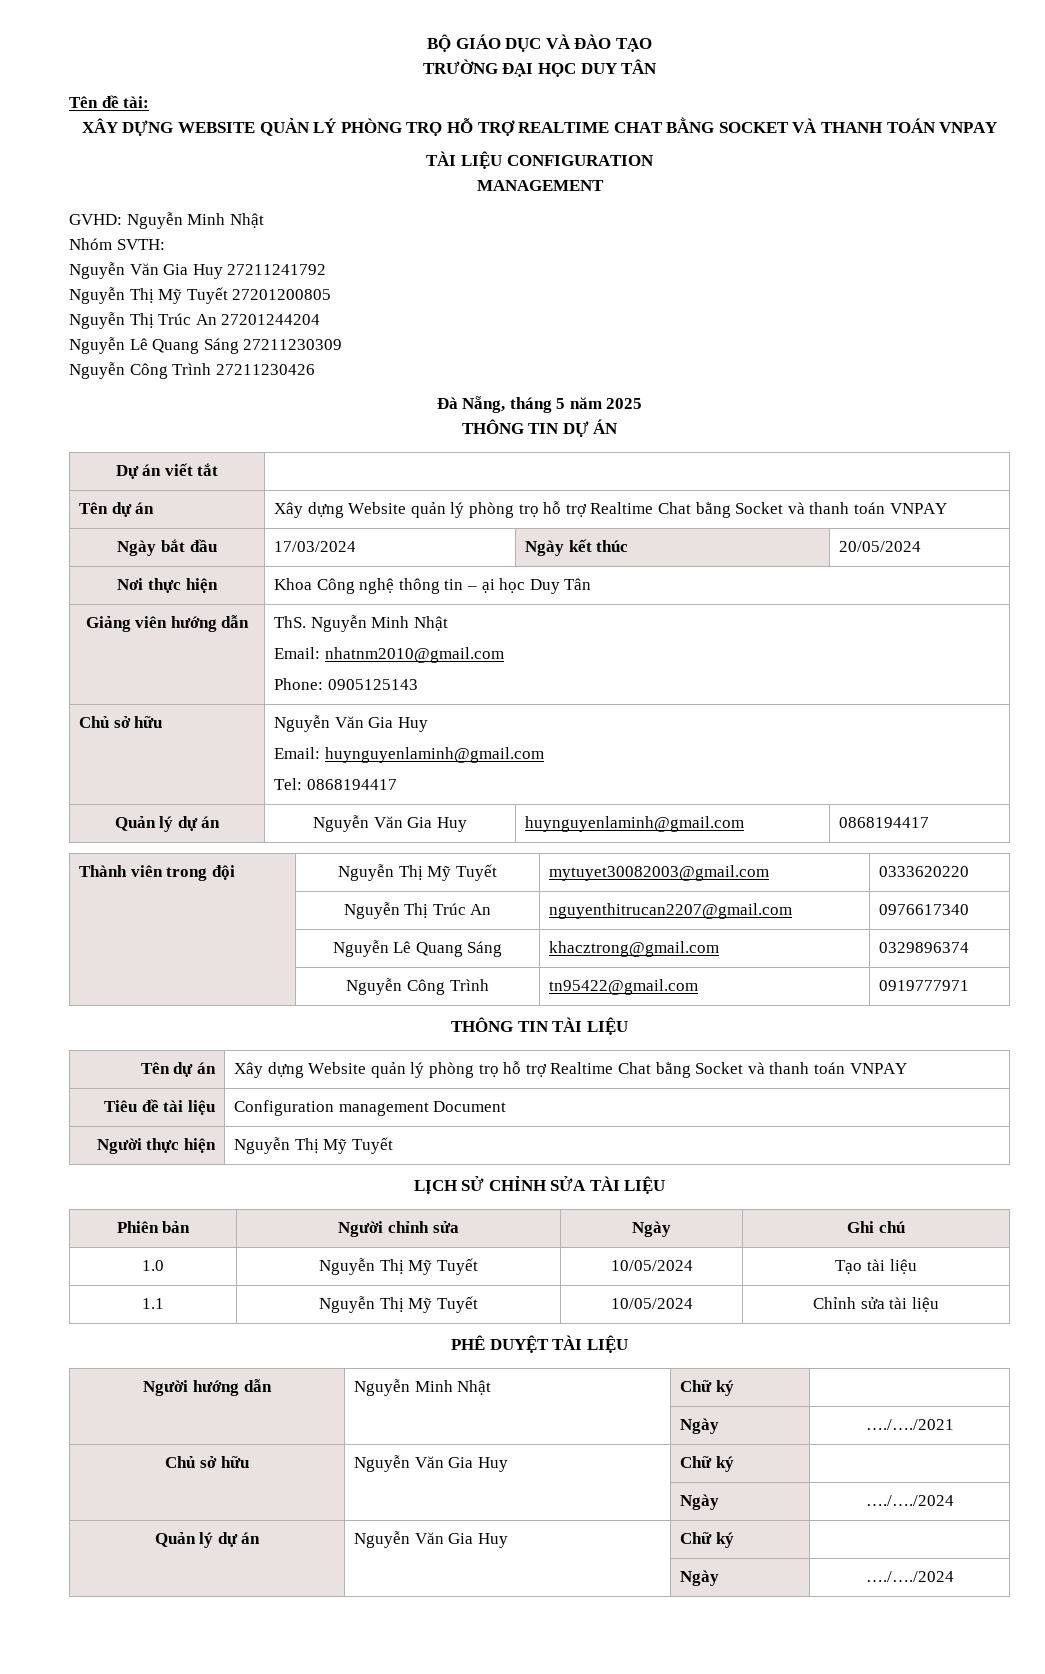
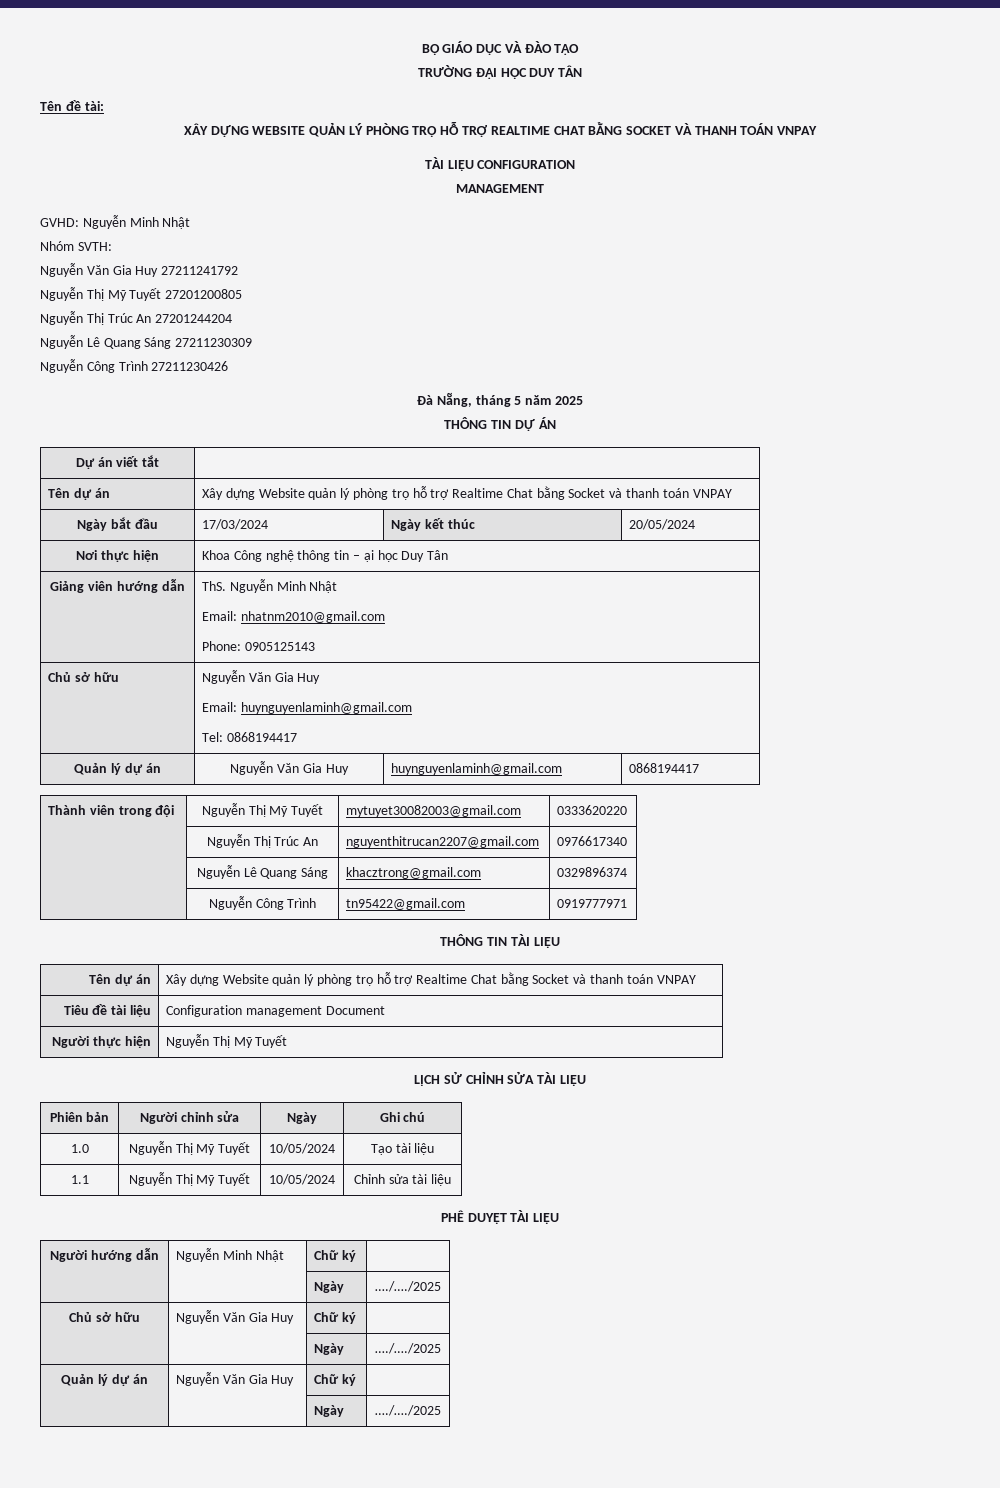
  Người hướng dẫn | Nguyễn Minh Nhật | Chữ ký |
- | | Ngày | …./…./2021
+ | | Ngày | …./…./2025
  Chủ sở hữu | Nguyễn Văn Gia Huy | Chữ ký |
- | | Ngày | …./…./2024
+ | | Ngày | …./…./2025
  Quản lý dự án | Nguyễn Văn Gia Huy | Chữ ký |
- | | Ngày | …./…./2024
+ | | Ngày | …./…./2025

